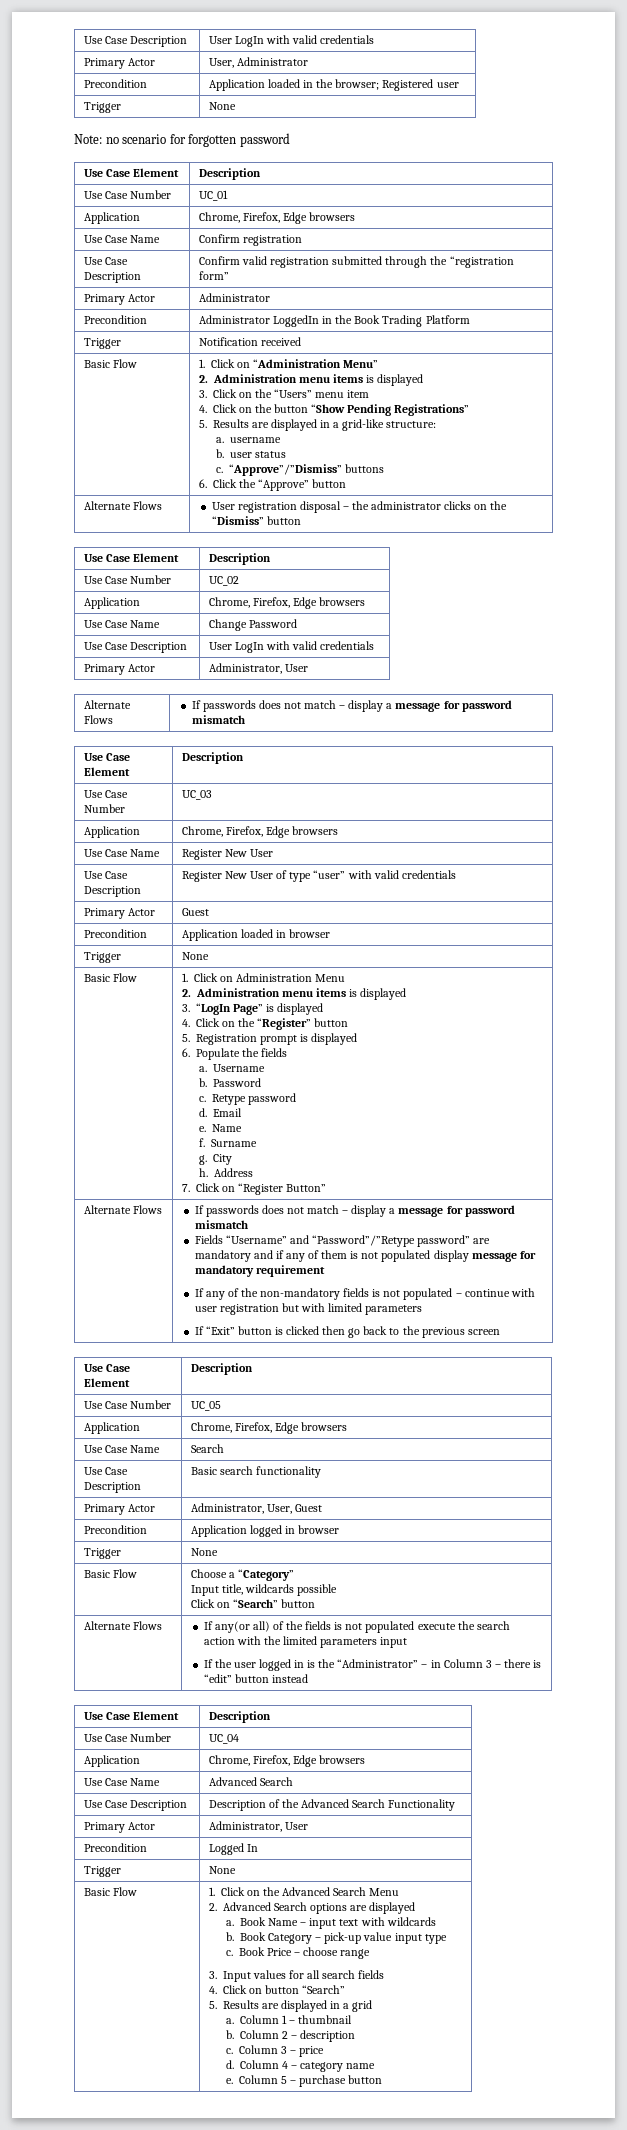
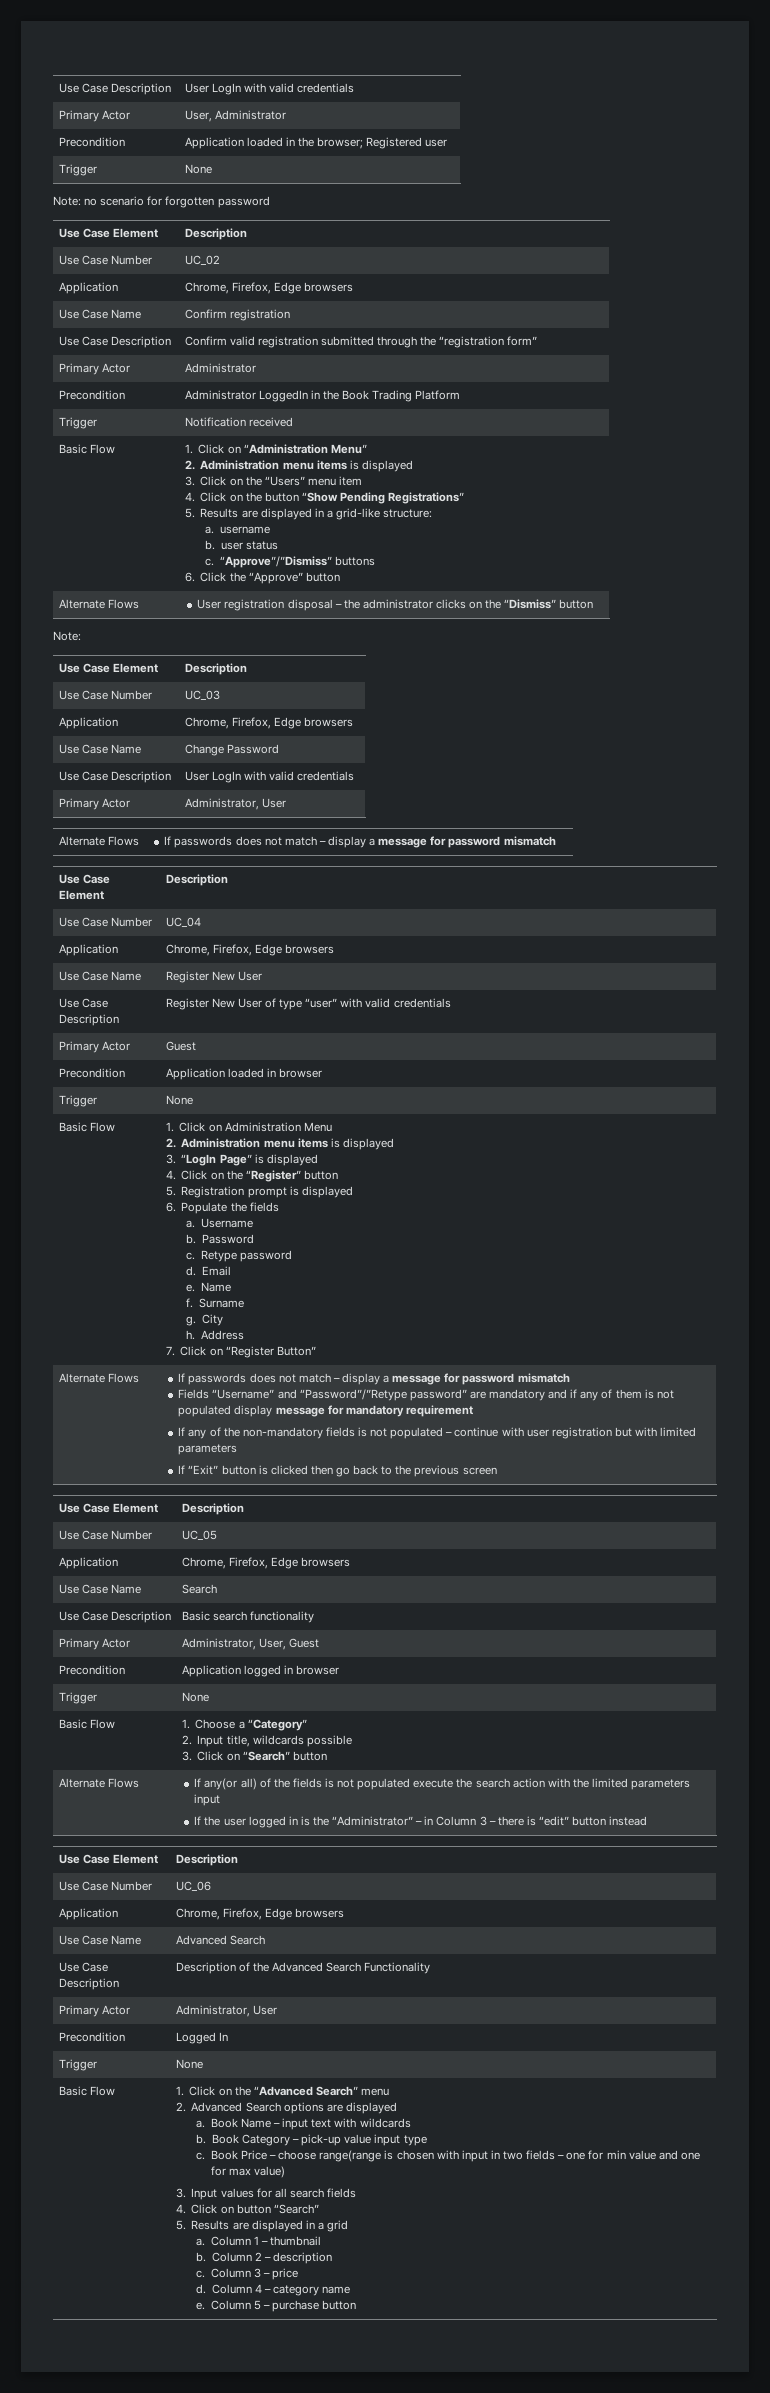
- Use Case Number | UC_01
+ Use Case Number | UC_02
  Alternate Flows | User registration disposal – the administrator clicks on the “Dismiss” button
+ Note:
  Use Case Element | Description
- Use Case Number | UC_02
+ Use Case Number | UC_03
- Use Case Number | UC_03
+ Use Case Number | UC_04
- Basic Flow | Choose a “Category”
- Input title, wildcards possible
- Click on “Search” button
+ Basic Flow | 1. Choose a “Category”
+ 2. Input title, wildcards possible
+ 3. Click on “Search” button
- Use Case Number | UC_04
+ Use Case Number | UC_06
- 1. Click on the Advanced Search Menu
+ 1. Click on the “Advanced Search” menu
- Book Price – choose range
+ Book Price – choose range(range is chosen with input in two fields – one for min value and one for max value)

